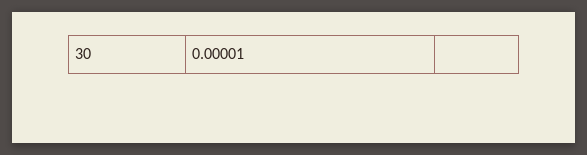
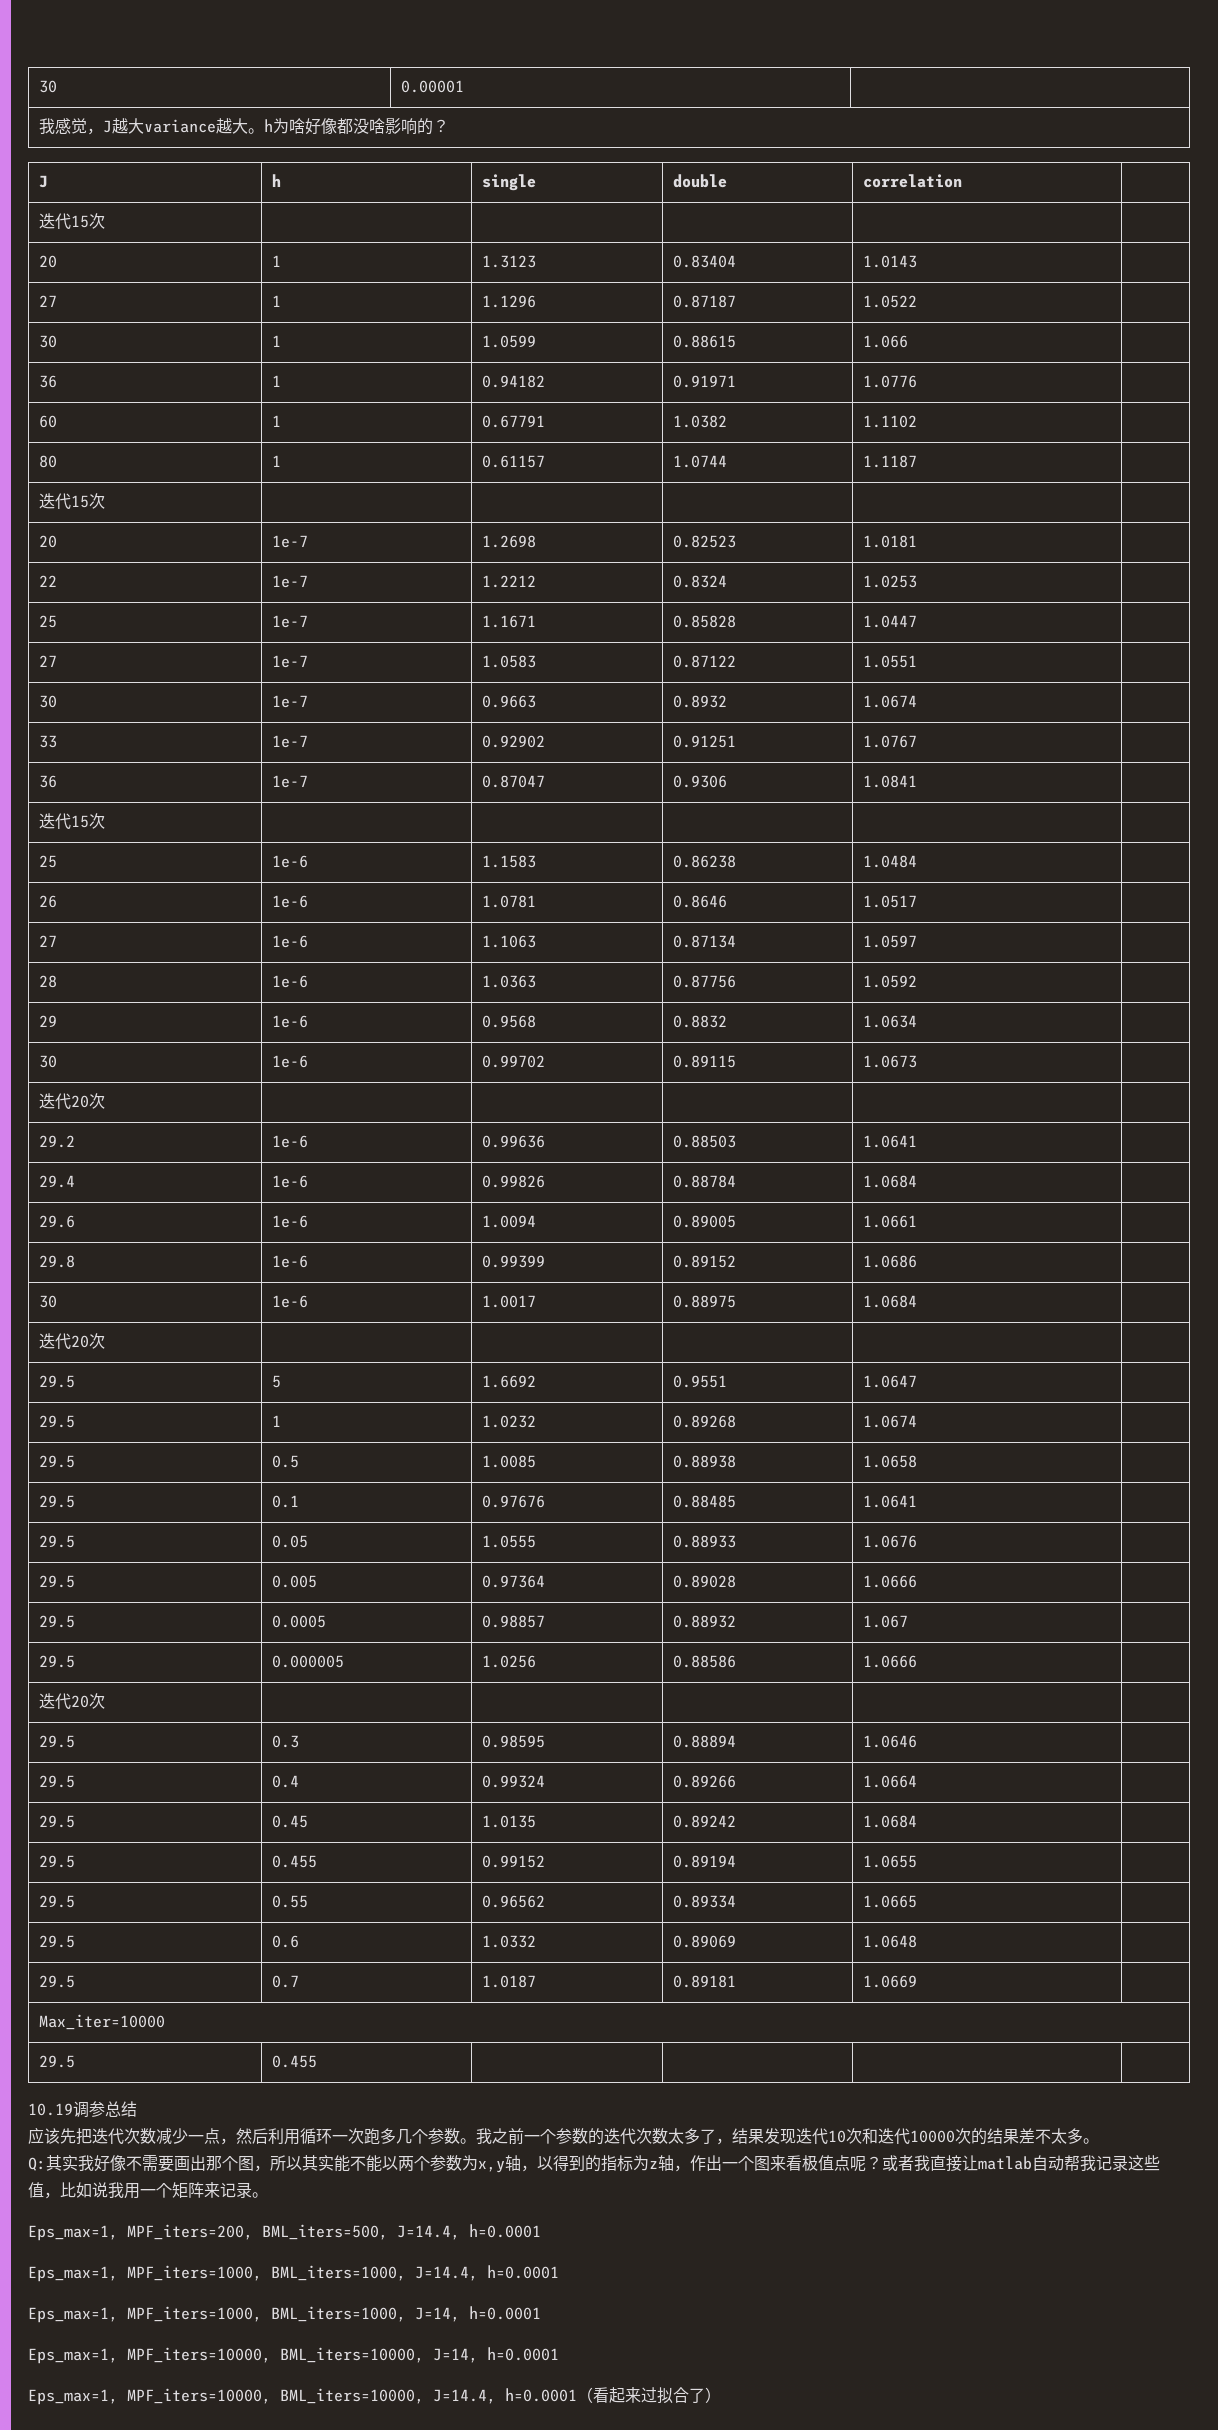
+ 我感觉，J越大variance越大。h为啥好像都没啥影响的？
+ J | h | single | double | correlation |
+ 迭代15次 | | | | |
+ 20 | 1 | 1.3123 | 0.83404 | 1.0143 |
+ 27 | 1 | 1.1296 | 0.87187 | 1.0522 |
+ 30 | 1 | 1.0599 | 0.88615 | 1.066 |
+ 36 | 1 | 0.94182 | 0.91971 | 1.0776 |
+ 60 | 1 | 0.67791 | 1.0382 | 1.1102 |
+ 80 | 1 | 0.61157 | 1.0744 | 1.1187 |
+ 迭代15次 | | | | |
+ 20 | 1e-7 | 1.2698 | 0.82523 | 1.0181 |
+ 22 | 1e-7 | 1.2212 | 0.8324 | 1.0253 |
+ 25 | 1e-7 | 1.1671 | 0.85828 | 1.0447 |
+ 27 | 1e-7 | 1.0583 | 0.87122 | 1.0551 |
+ 30 | 1e-7 | 0.9663 | 0.8932 | 1.0674 |
+ 33 | 1e-7 | 0.92902 | 0.91251 | 1.0767 |
+ 36 | 1e-7 | 0.87047 | 0.9306 | 1.0841 |
+ 迭代15次 | | | | |
+ 25 | 1e-6 | 1.1583 | 0.86238 | 1.0484 |
+ 26 | 1e-6 | 1.0781 | 0.8646 | 1.0517 |
+ 27 | 1e-6 | 1.1063 | 0.87134 | 1.0597 |
+ 28 | 1e-6 | 1.0363 | 0.87756 | 1.0592 |
+ 29 | 1e-6 | 0.9568 | 0.8832 | 1.0634 |
+ 30 | 1e-6 | 0.99702 | 0.89115 | 1.0673 |
+ 迭代20次 | | | | |
+ 29.2 | 1e-6 | 0.99636 | 0.88503 | 1.0641 |
+ 29.4 | 1e-6 | 0.99826 | 0.88784 | 1.0684 |
+ 29.6 | 1e-6 | 1.0094 | 0.89005 | 1.0661 |
+ 29.8 | 1e-6 | 0.99399 | 0.89152 | 1.0686 |
+ 30 | 1e-6 | 1.0017 | 0.88975 | 1.0684 |
+ 迭代20次 | | | | |
+ 29.5 | 5 | 1.6692 | 0.9551 | 1.0647 |
+ 29.5 | 1 | 1.0232 | 0.89268 | 1.0674 |
+ 29.5 | 0.5 | 1.0085 | 0.88938 | 1.0658 |
+ 29.5 | 0.1 | 0.97676 | 0.88485 | 1.0641 |
+ 29.5 | 0.05 | 1.0555 | 0.88933 | 1.0676 |
+ 29.5 | 0.005 | 0.97364 | 0.89028 | 1.0666 |
+ 29.5 | 0.0005 | 0.98857 | 0.88932 | 1.067 |
+ 29.5 | 0.000005 | 1.0256 | 0.88586 | 1.0666 |
+ 迭代20次 | | | | |
+ 29.5 | 0.3 | 0.98595 | 0.88894 | 1.0646 |
+ 29.5 | 0.4 | 0.99324 | 0.89266 | 1.0664 |
+ 29.5 | 0.45 | 1.0135 | 0.89242 | 1.0684 |
+ 29.5 | 0.455 | 0.99152 | 0.89194 | 1.0655 |
+ 29.5 | 0.55 | 0.96562 | 0.89334 | 1.0665 |
+ 29.5 | 0.6 | 1.0332 | 0.89069 | 1.0648 |
+ 29.5 | 0.7 | 1.0187 | 0.89181 | 1.0669 |
+ Max_iter=10000
+ 29.5 | 0.455 | | | |
+ 10.19调参总结
+ 应该先把迭代次数减少一点，然后利用循环一次跑多几个参数。我之前一个参数的迭代次数太多了，结果发现迭代10次和迭代10000次的结果差不太多。
+ Q:其实我好像不需要画出那个图，所以其实能不能以两个参数为x,y轴，以得到的指标为z轴，作出一个图来看极值点呢？或者我直接让matlab自动帮我记录这些值，比如说我用一个矩阵来记录。
+ Eps_max=1, MPF_iters=200, BML_iters=500, J=14.4, h=0.0001
+ Eps_max=1, MPF_iters=1000, BML_iters=1000, J=14.4, h=0.0001
+ Eps_max=1, MPF_iters=1000, BML_iters=1000, J=14, h=0.0001
+ Eps_max=1, MPF_iters=10000, BML_iters=10000, J=14, h=0.0001
+ Eps_max=1, MPF_iters=10000, BML_iters=10000, J=14.4, h=0.0001（看起来过拟合了）

